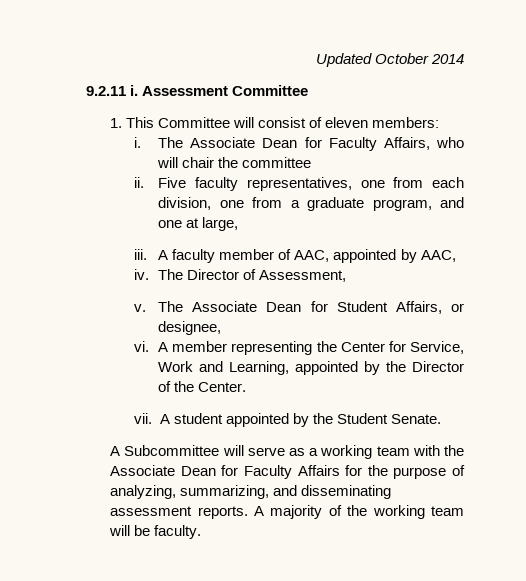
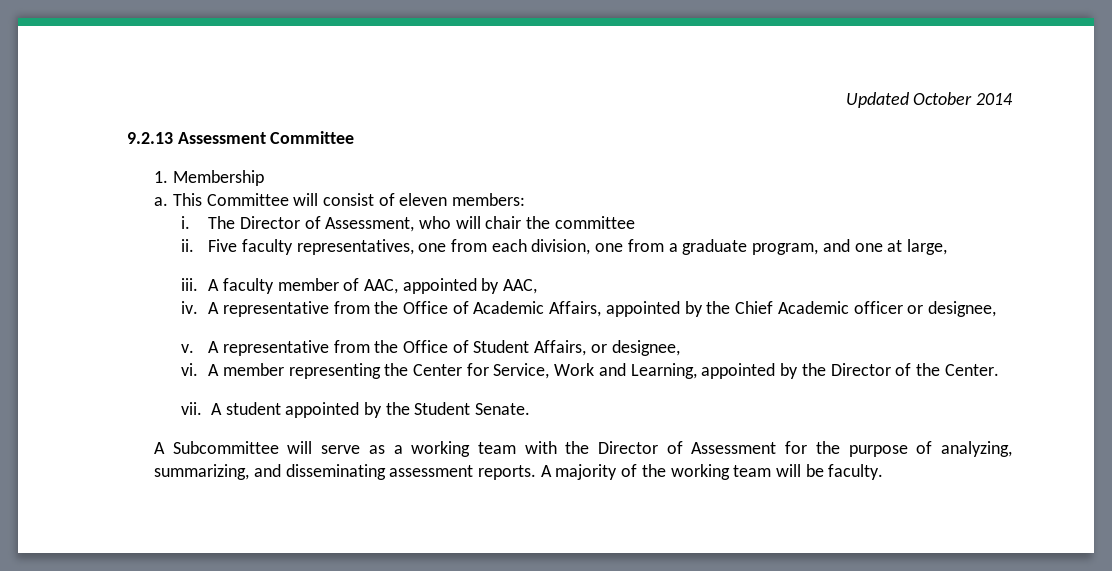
- 9.2.11 i. Assessment Committee
+ 9.2.13 Assessment Committee
- 1. This Committee will consist of eleven members:
+ 1. Membership
+ a. This Committee will consist of eleven members:
- The Associate Dean for Faculty Affairs, who will chair the committee
+ The Director of Assessment, who will chair the committee
- The Director of Assessment,
- v. The Associate Dean for Student Affairs, or designee,
+ A representative from the Office of Academic Affairs, appointed by the Chief Academic officer or designee,
+ v. A representative from the Office of Student Affairs, or designee,
- A Subcommittee will serve as a working team with the Associate Dean for Faculty Affairs for the purpose of analyzing, summarizing, and disseminating assessment reports.
+ A Subcommittee will serve as a working team with the Director of Assessment for the purpose of analyzing, summarizing, and disseminating assessment reports.

